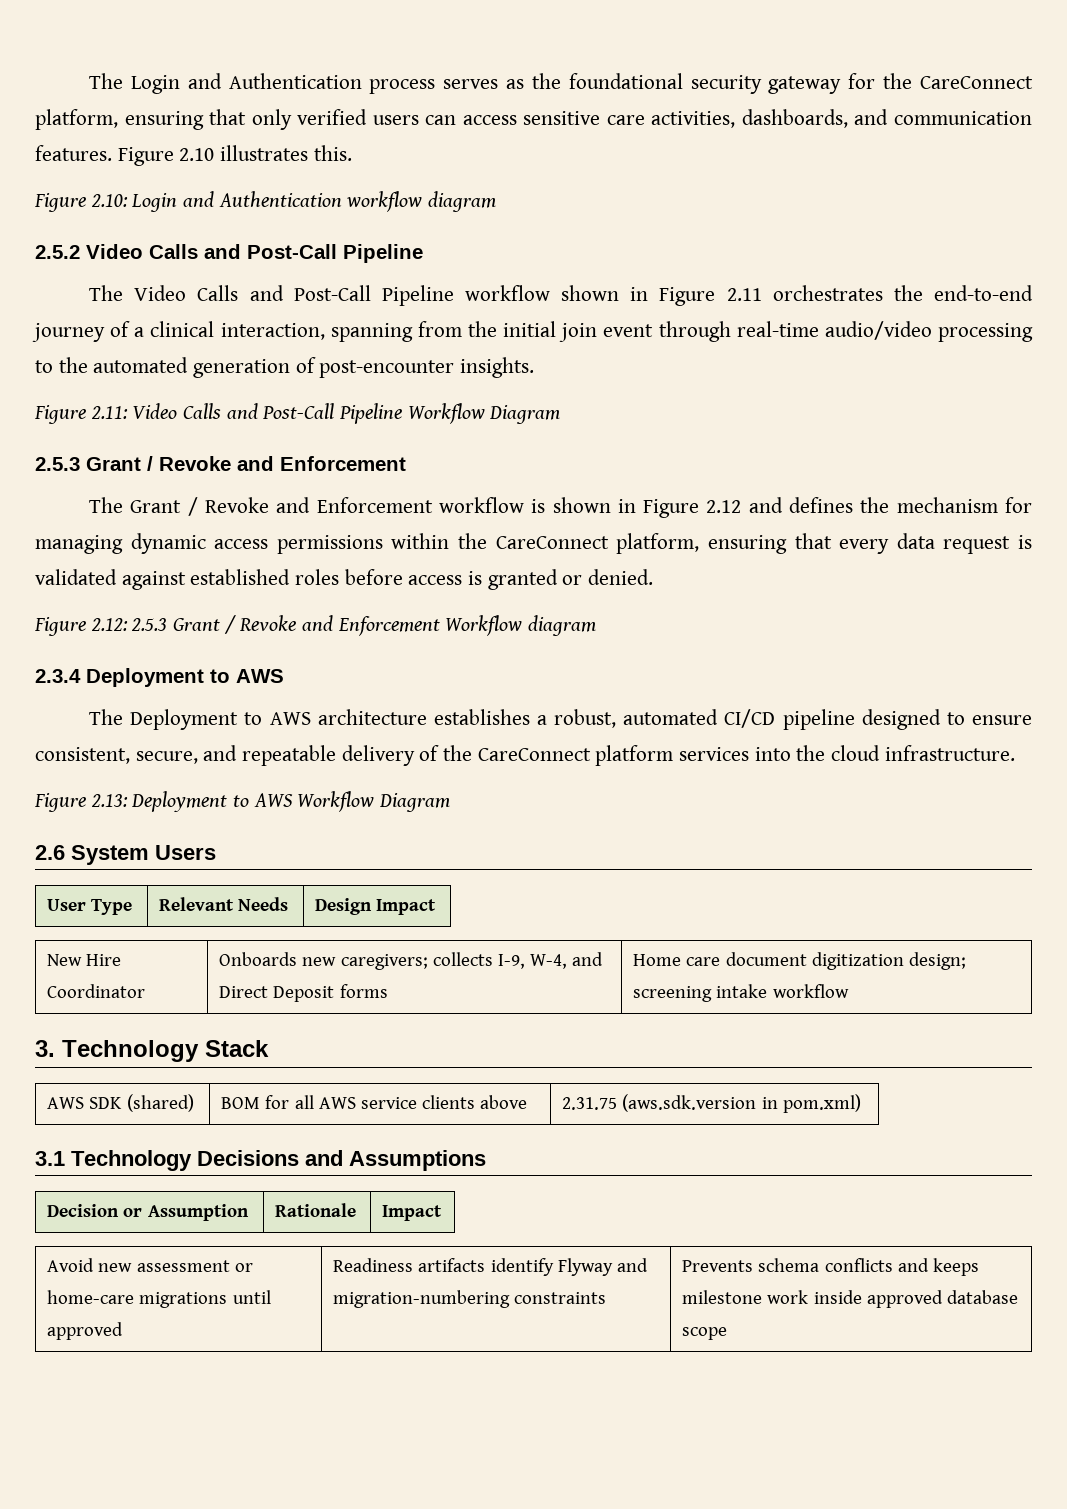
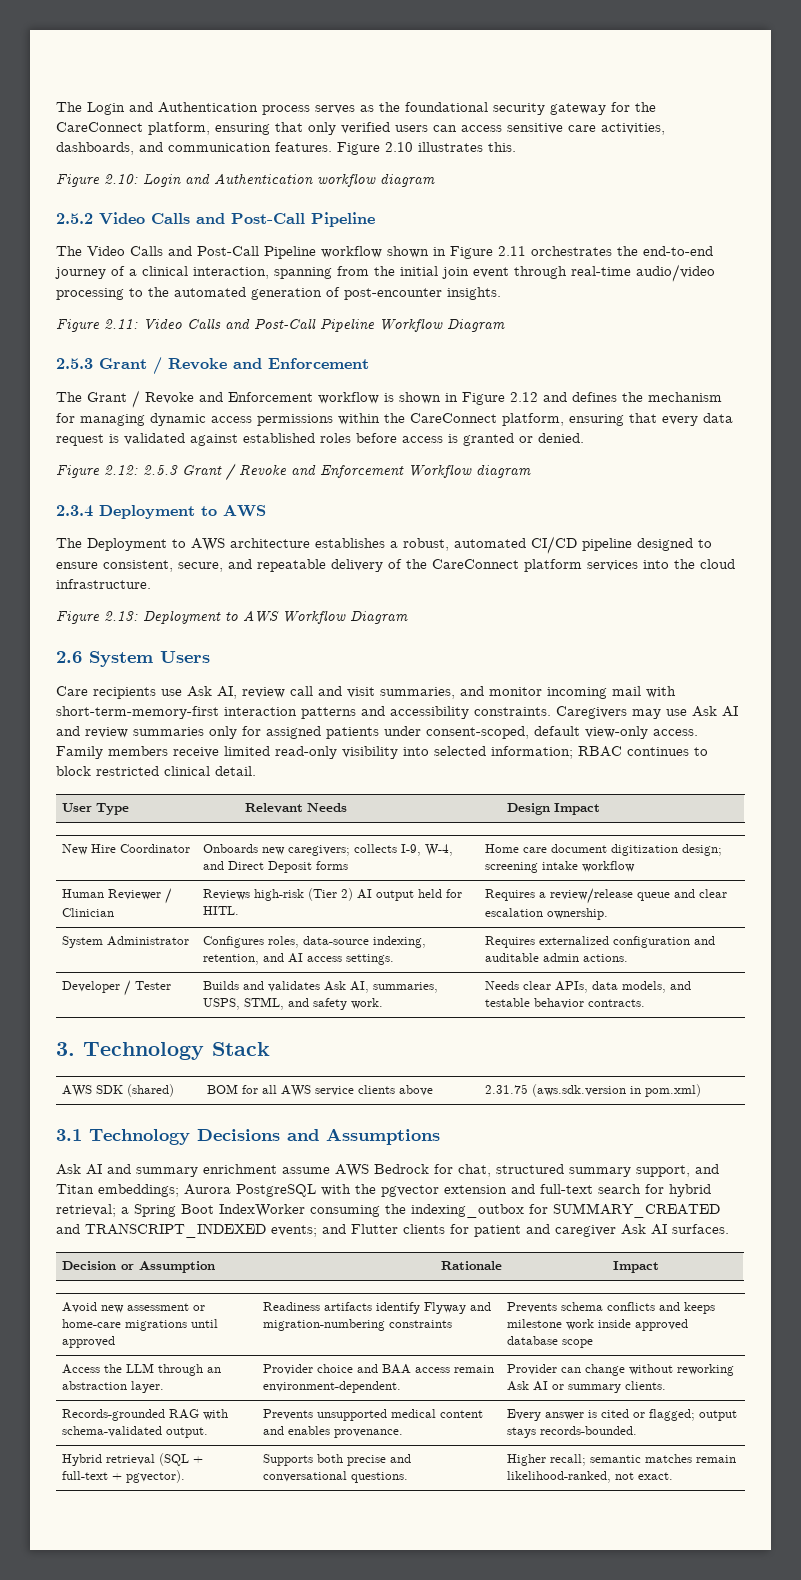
+ Care recipients use Ask AI, review call and visit summaries, and monitor incoming mail with short-term-memory-first interaction patterns and accessibility constraints. Caregivers may use Ask AI and review summaries only for assigned patients under consent-scoped, default view-only access. Family members receive limited read-only visibility into selected information; RBAC continues to block restricted clinical detail.
+ Human Reviewer / Clinician | Reviews high-risk (Tier 2) AI output held for HITL. | Requires a review/release queue and clear escalation ownership.
+ System Administrator | Configures roles, data-source indexing, retention, and AI access settings. | Requires externalized configuration and auditable admin actions.
+ Developer / Tester | Builds and validates Ask AI, summaries, USPS, STML, and safety work. | Needs clear APIs, data models, and testable behavior contracts.
+ Ask AI and summary enrichment assume AWS Bedrock for chat, structured summary support, and Titan embeddings; Aurora PostgreSQL with the pgvector extension and full-text search for hybrid retrieval; a Spring Boot IndexWorker consuming the indexing_outbox for SUMMARY_CREATED and TRANSCRIPT_INDEXED events; and Flutter clients for patient and caregiver Ask AI surfaces.
+ Access the LLM through an abstraction layer. | Provider choice and BAA access remain environment-dependent. | Provider can change without reworking Ask AI or summary clients.
+ Records-grounded RAG with schema-validated output. | Prevents unsupported medical content and enables provenance. | Every answer is cited or flagged; output stays records-bounded.
+ Hybrid retrieval (SQL + full-text + pgvector). | Supports both precise and conversational questions. | Higher recall; semantic matches remain likelihood-ranked, not exact.

